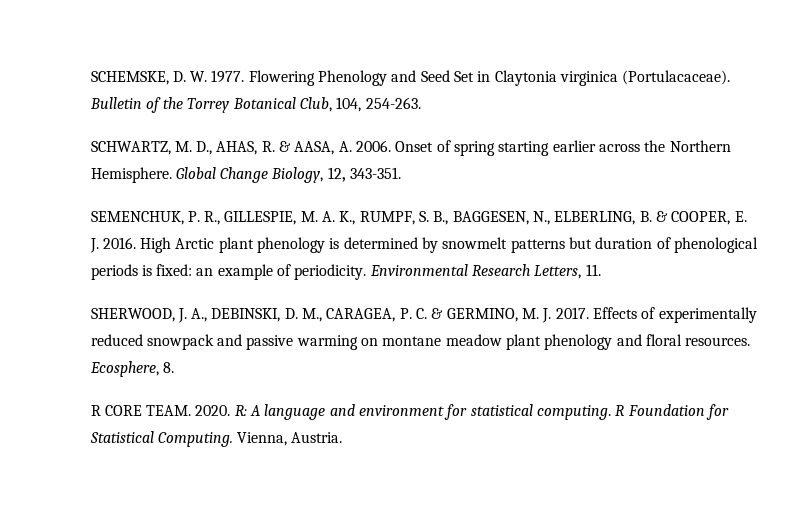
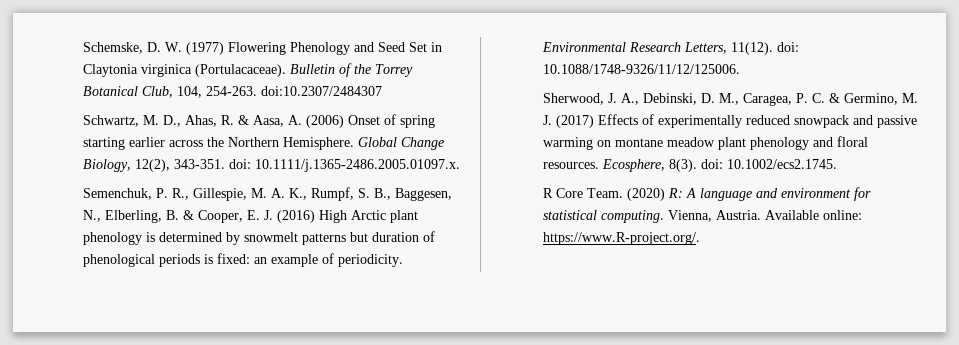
- SCHEMSKE, D. W. 1977. Flowering Phenology and Seed Set in Claytonia virginica (Portulacaceae).
+ Schemske, D. W. (1977) Flowering Phenology and Seed Set in Claytonia virginica (Portulacaceae).
- Bulletin of the Torrey Botanical Club, 104, 254-263.
- SCHWARTZ, M. D., AHAS, R. & AASA, A. 2006. Onset of spring starting earlier across the Northern Hemisphere.
+ Bulletin of the Torrey Botanical Club, 104, 254-263. doi:10.2307/2484307
+ Schwartz, M. D., Ahas, R. & Aasa, A. (2006) Onset of spring starting earlier across the Northern Hemisphere.
- Global Change Biology, 12, 343-351.
- SEMENCHUK, P. R., GILLESPIE, M. A. K., RUMPF, S. B., BAGGESEN, N., ELBERLING, B. & COOPER, E. J. 2016. High Arctic plant phenology is determined by snowmelt patterns but duration of phenological periods is fixed: an example of periodicity.
+ Global Change Biology, 12(2), 343-351. doi: 10.1111/j.1365-2486.2005.01097.x.
+ Semenchuk, P. R., Gillespie, M. A. K., Rumpf, S. B., Baggesen, N., Elberling, B. & Cooper, E. J. (2016) High Arctic plant phenology is determined by snowmelt patterns but duration of phenological periods is fixed: an example of periodicity.
- Environmental Research Letters, 11.
- SHERWOOD, J. A., DEBINSKI, D. M., CARAGEA, P. C. & GERMINO, M. J. 2017. Effects of experimentally reduced snowpack and passive warming on montane meadow plant phenology and floral resources.
+ Environmental Research Letters, 11(12). doi: 10.1088/1748-9326/11/12/125006.
+ Sherwood, J. A., Debinski, D. M., Caragea, P. C. & Germino, M. J. (2017) Effects of experimentally reduced snowpack and passive warming on montane meadow plant phenology and floral resources.
- Ecosphere, 8.
- R CORE TEAM. 2020. R: A language and environment for statistical computing.
+ Ecosphere, 8(3). doi: 10.1002/ecs2.1745.
+ R Core Team. (2020) R: A language and environment for statistical computing.
- R Foundation for Statistical Computing. Vienna, Austria.
+ Vienna, Austria. Available online: https://www.R-project.org/.

